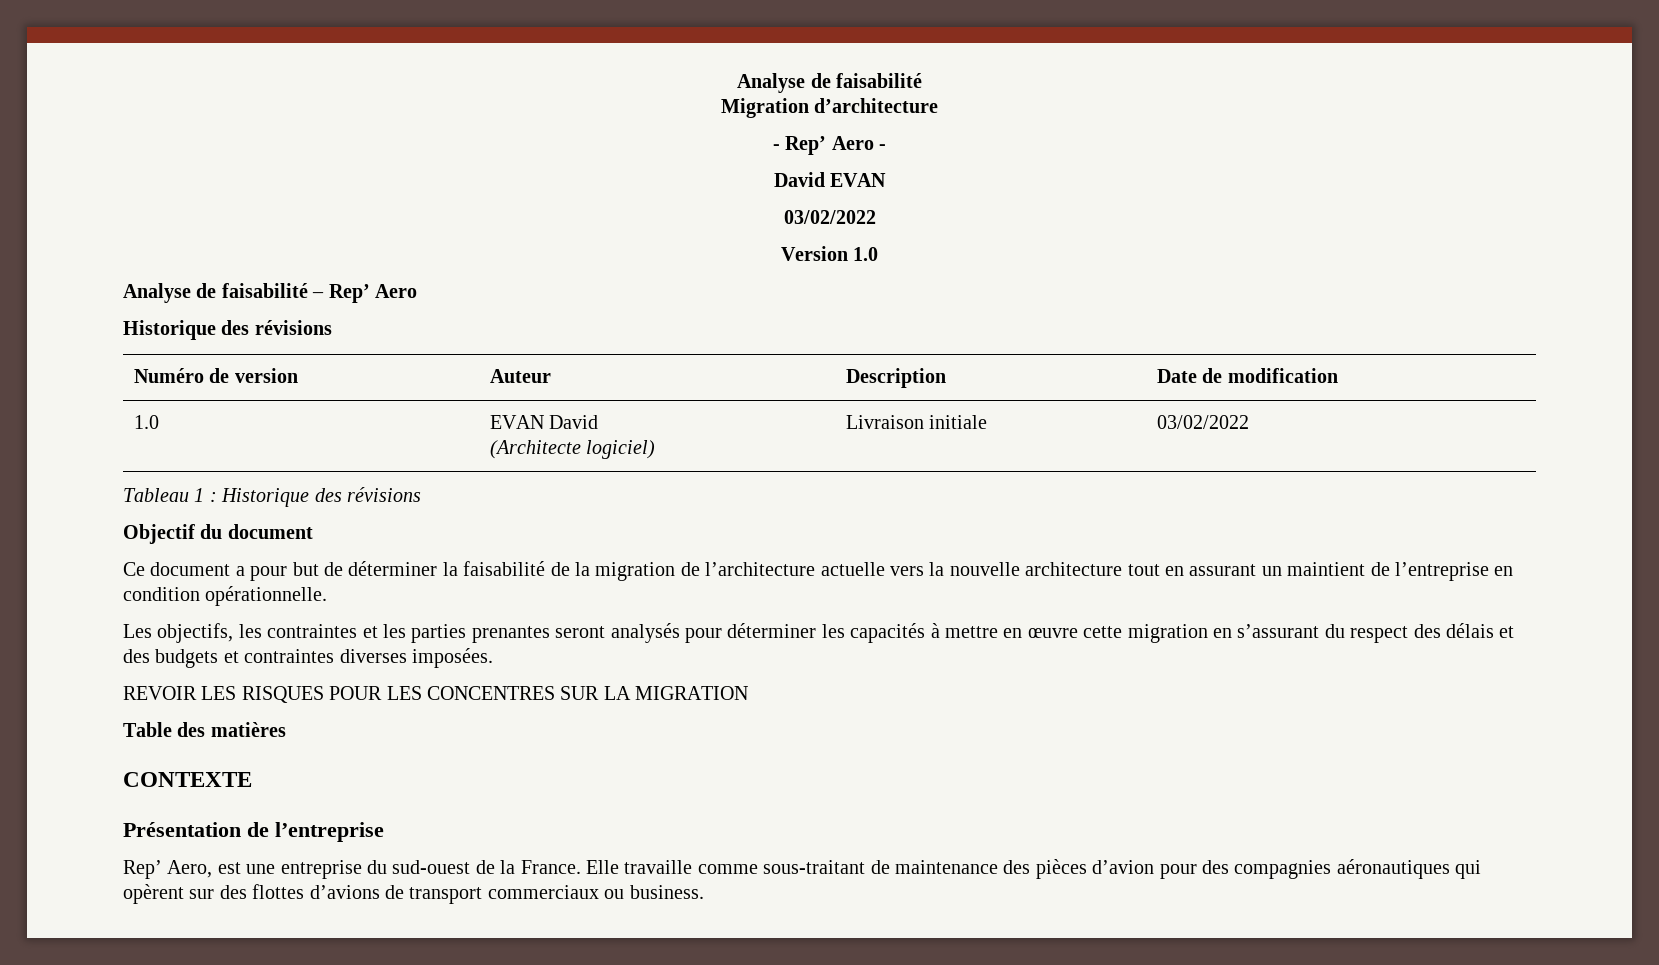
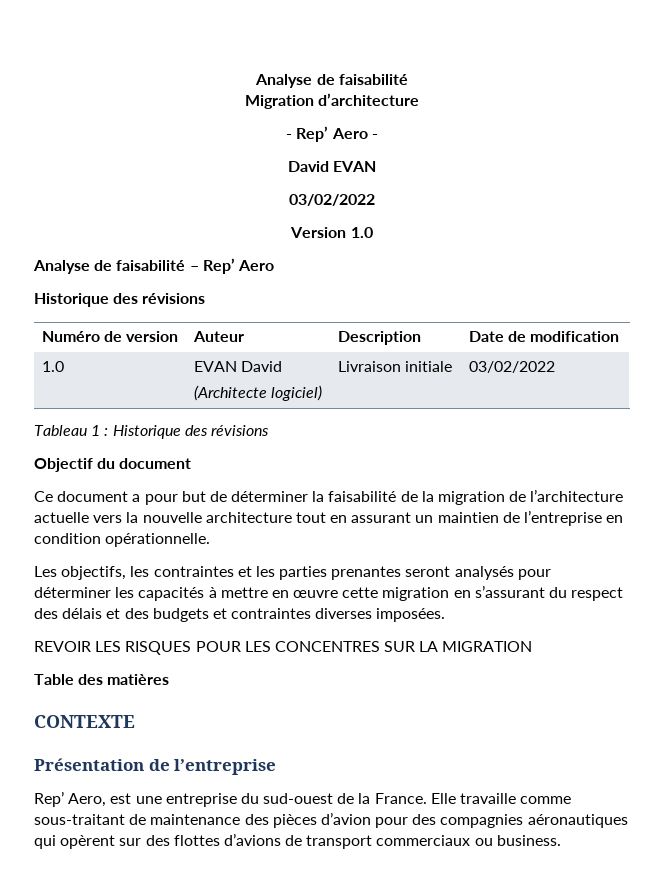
- Ce document a pour but de déterminer la faisabilité de la migration de l’architecture actuelle vers la nouvelle architecture tout en assurant un maintient de l’entreprise en condition opérationnelle.
+ Ce document a pour but de déterminer la faisabilité de la migration de l’architecture actuelle vers la nouvelle architecture tout en assurant un maintien de l’entreprise en condition opérationnelle.

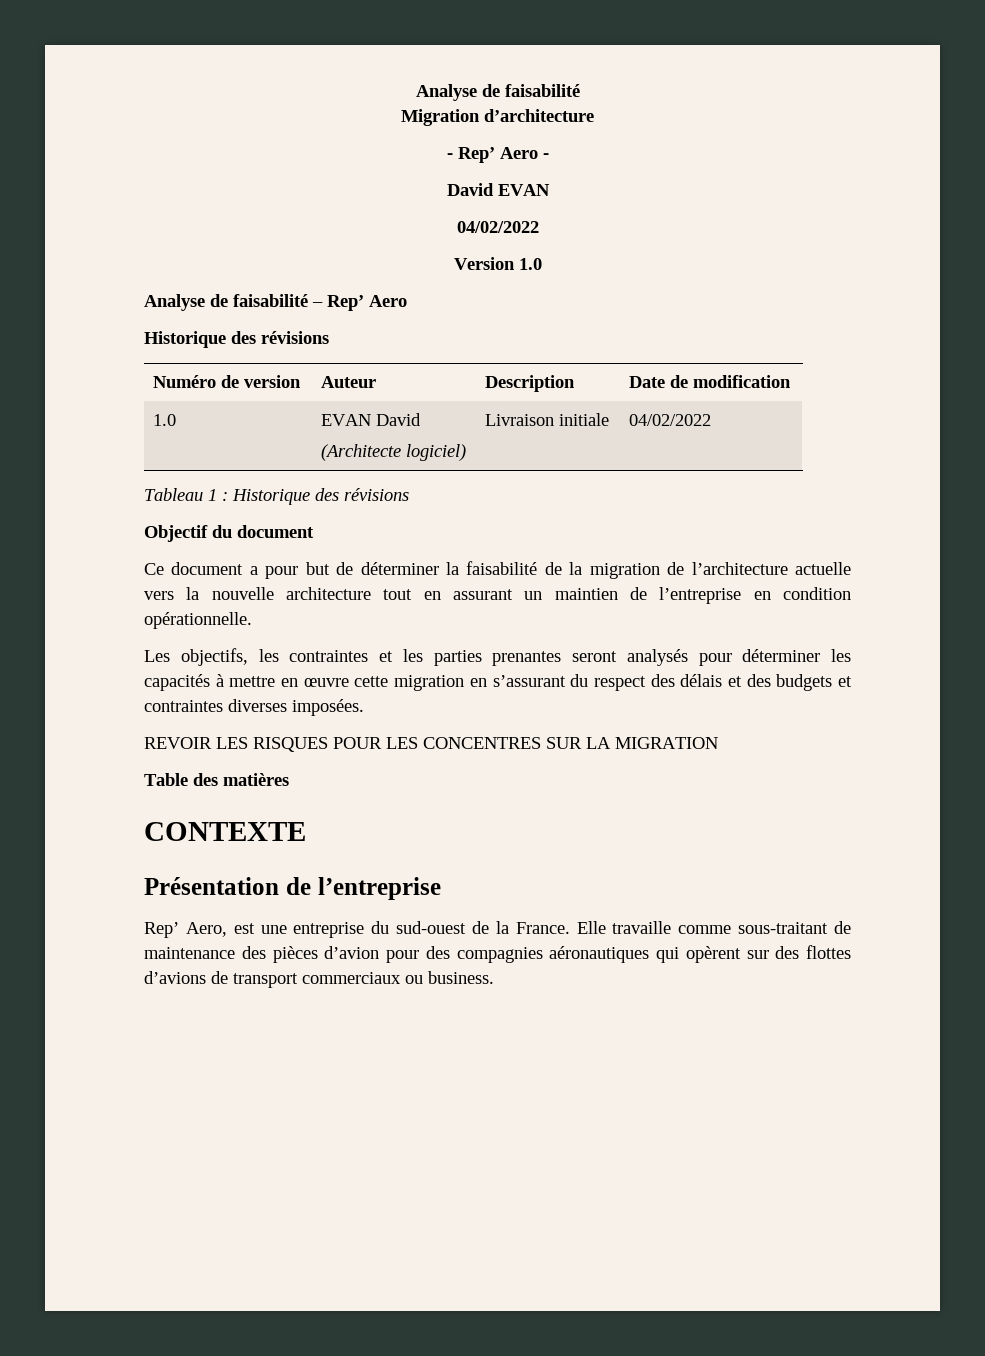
  David EVAN
- 03/02/2022
+ 04/02/2022
  1.0 | EVAN David
- (Architecte logiciel) | Livraison initiale | 03/02/2022
+ (Architecte logiciel) | Livraison initiale | 04/02/2022

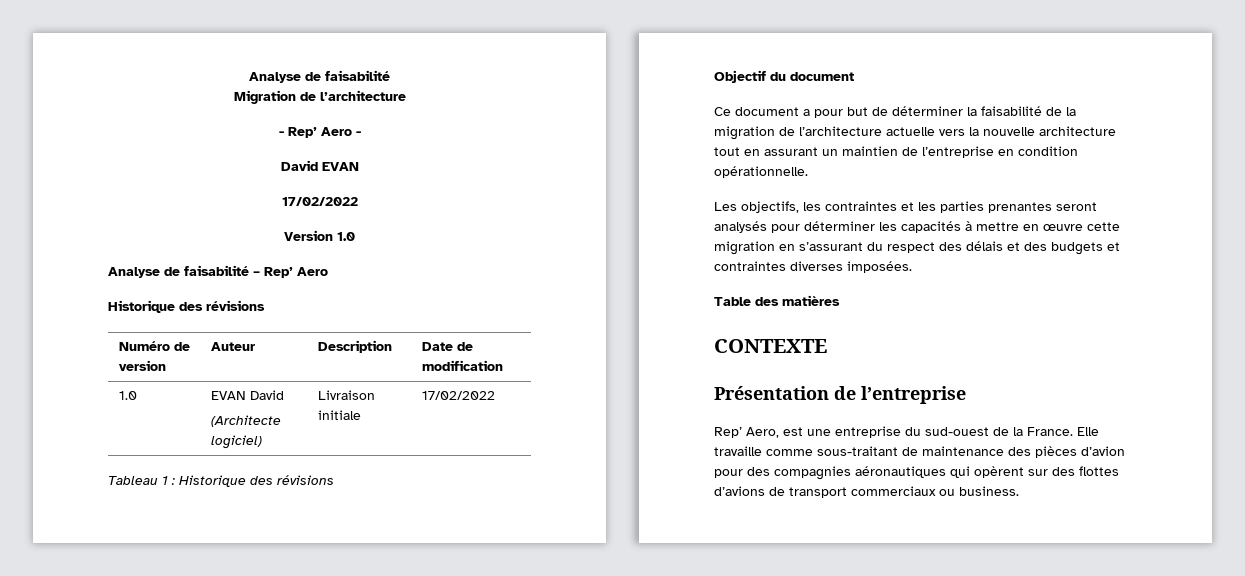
- Migration d’architecture
+ Migration de l’architecture
  David EVAN
- 04/02/2022
+ 17/02/2022
  1.0 | EVAN David
- (Architecte logiciel) | Livraison initiale | 04/02/2022
+ (Architecte logiciel) | Livraison initiale | 17/02/2022
- REVOIR LES RISQUES POUR LES CONCENTRES SUR LA MIGRATION

